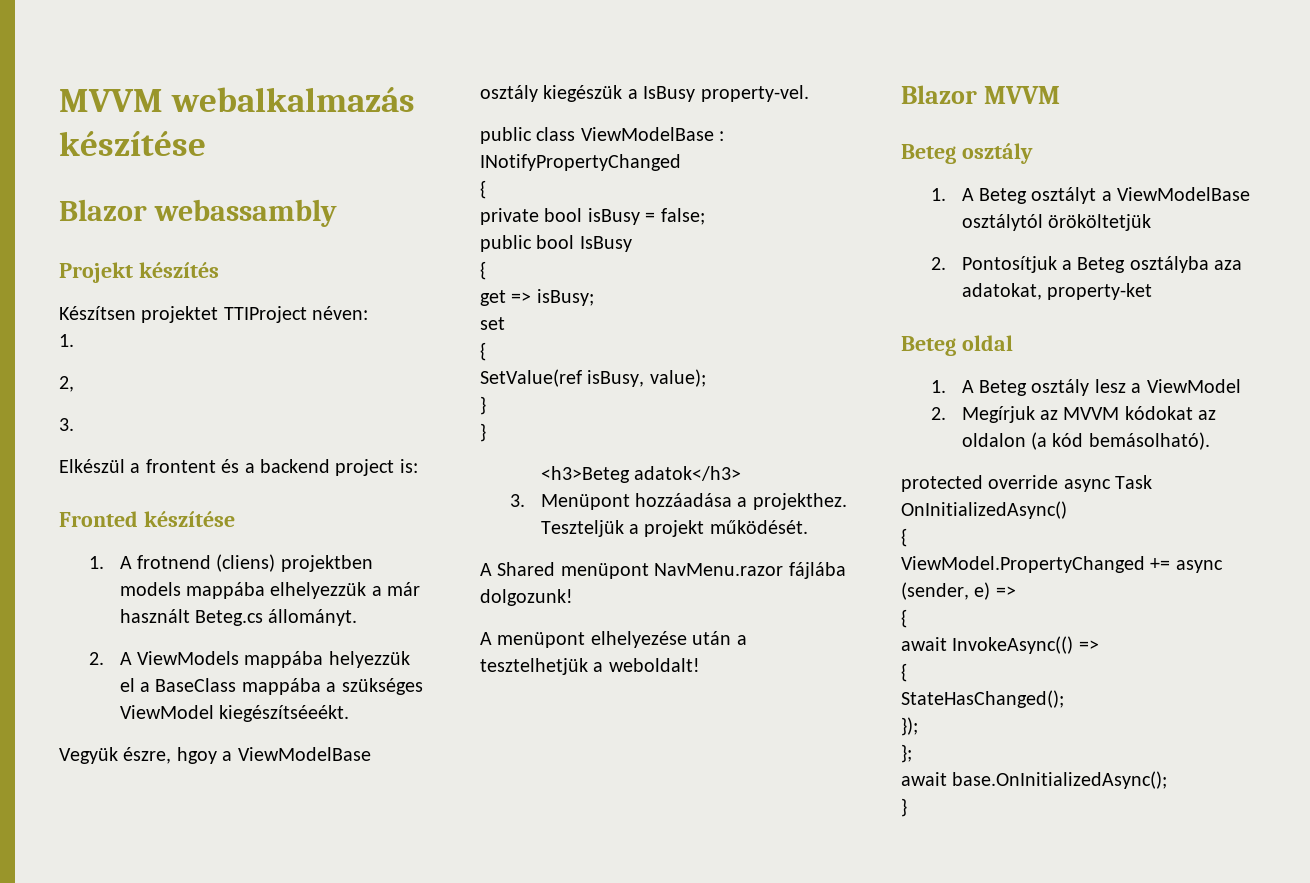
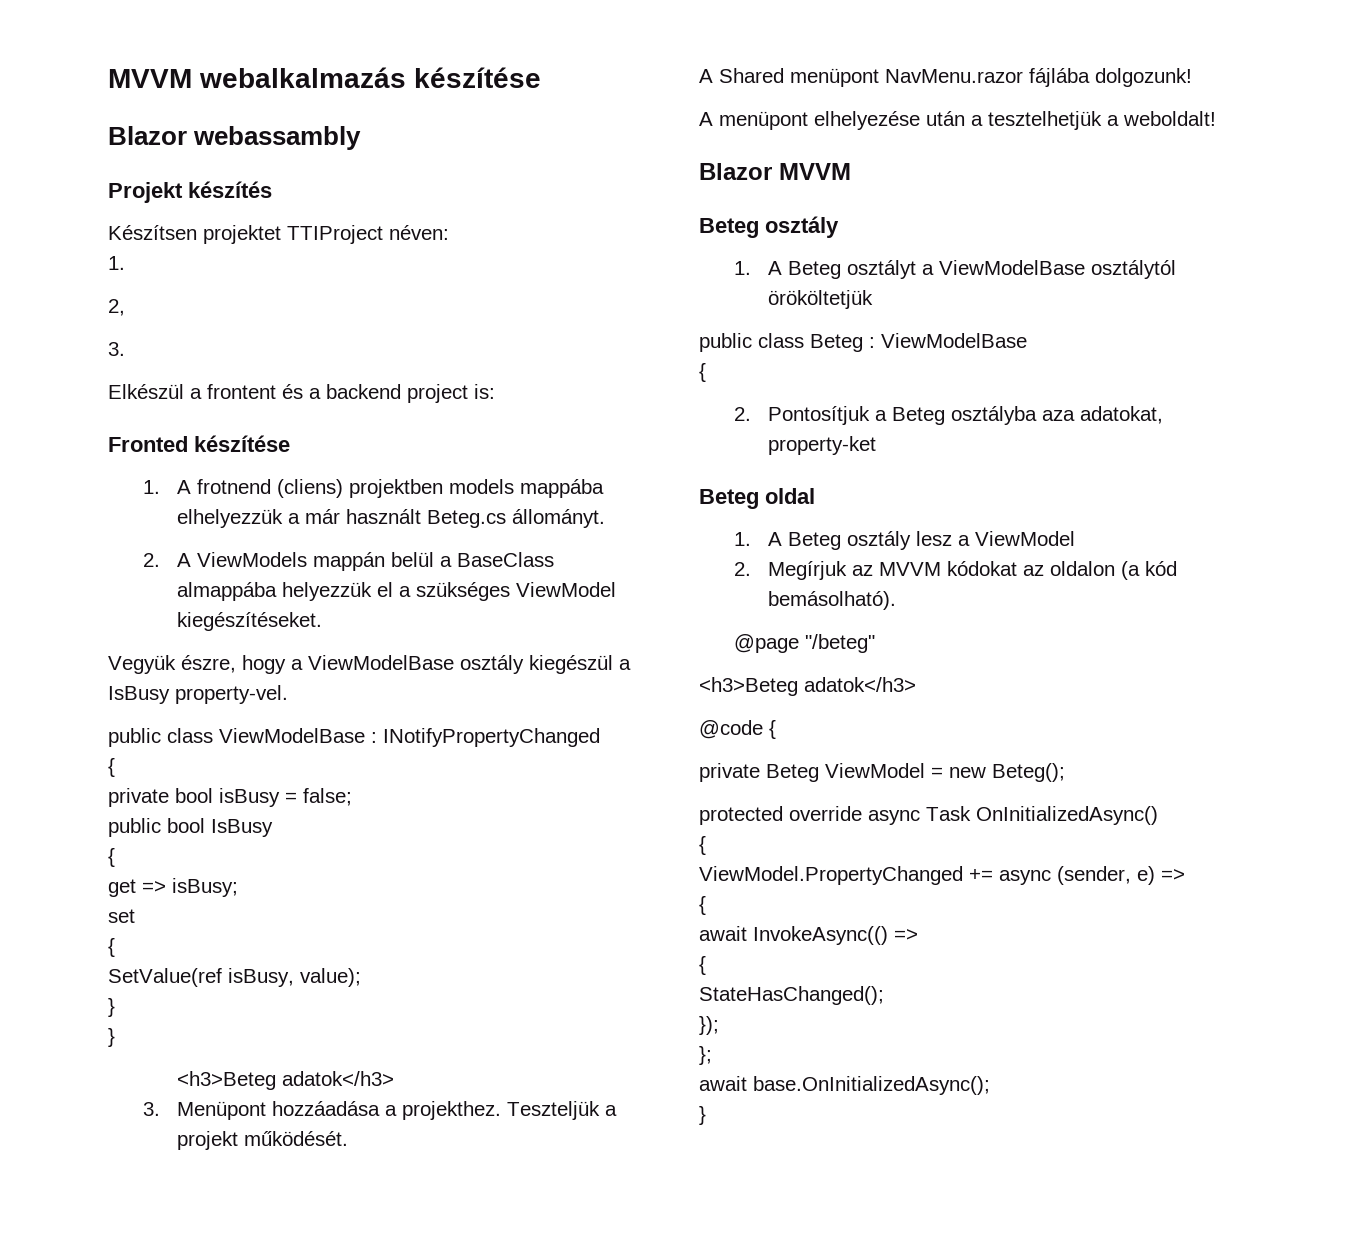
- 2. A ViewModels mappába helyezzük el a BaseClass mappába a szükséges ViewModel kiegészítséeékt.
+ 2. A ViewModels mappán belül a BaseClass almappába helyezzük el a szükséges ViewModel kiegészítéseket.
- Vegyük észre, hgoy a ViewModelBase osztály kiegészük a IsBusy property-vel.
+ Vegyük észre, hogy a ViewModelBase osztály kiegészül a IsBusy property-vel.
+ public class Beteg : ViewModelBase
+ {
+ @page "/beteg"
+ <h3>Beteg adatok</h3>
+ @code {
+ private Beteg ViewModel = new Beteg();

